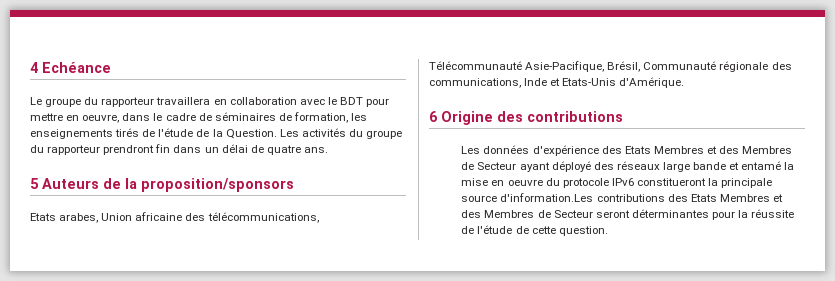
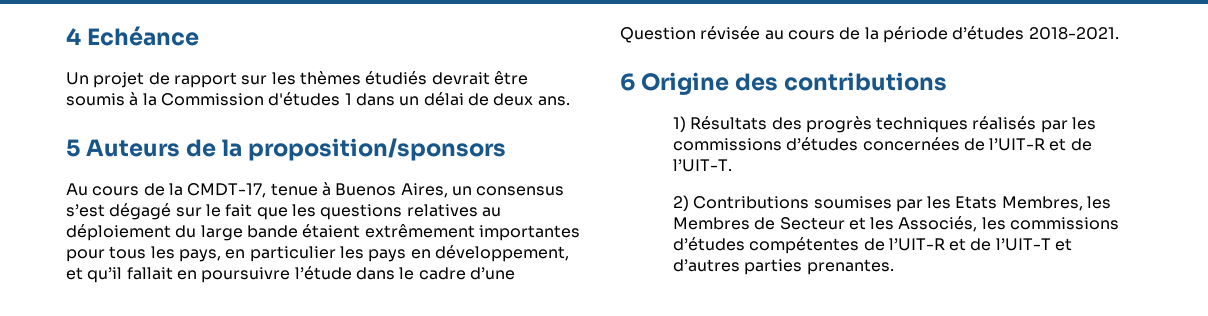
- Le groupe du rapporteur travaillera en collaboration avec le BDT pour mettre en oeuvre, dans le cadre de séminaires de formation, les enseignements tirés de l'étude de la Question. Les activités du groupe du rapporteur prendront fin dans un délai de quatre ans.
+ Un projet de rapport sur les thèmes étudiés devrait être soumis à la Commission d'études 1 dans un délai de deux ans.
- Etats arabes, Union africaine des télécommunications, Télécommunauté Asie-Pacifique, Brésil, Communauté régionale des communications, Inde et Etats-Unis d'Amérique.
+ Au cours de la CMDT-17, tenue à Buenos Aires, un consensus s’est dégagé sur le fait que les questions relatives au déploiement du large bande étaient extrêmement importantes pour tous les pays, en particulier les pays en développement, et qu’il fallait en poursuivre l’étude dans le cadre d’une Question révisée au cours de la période d’études 2018-2021.
  6 Origine des contributions
- Les données d'expérience des Etats Membres et des Membres de Secteur ayant déployé des réseaux large bande et entamé la mise en oeuvre du protocole IPv6 constitueront la principale source d'information.Les contributions des Etats Membres et des Membres de Secteur seront déterminantes pour la réussite de l'étude de cette question.
+ 1) Résultats des progrès techniques réalisés par les commissions d’études concernées de l’UIT-R et de l’UIT-T.
+ 2) Contributions soumises par les Etats Membres, les Membres de Secteur et les Associés, les commissions d’études compétentes de l’UIT-R et de l’UIT-T et d’autres parties prenantes.

